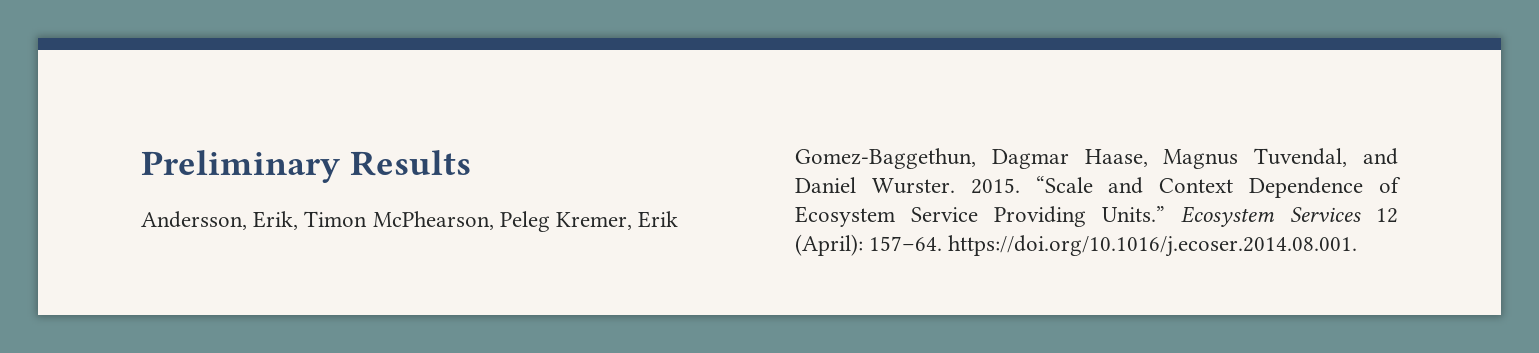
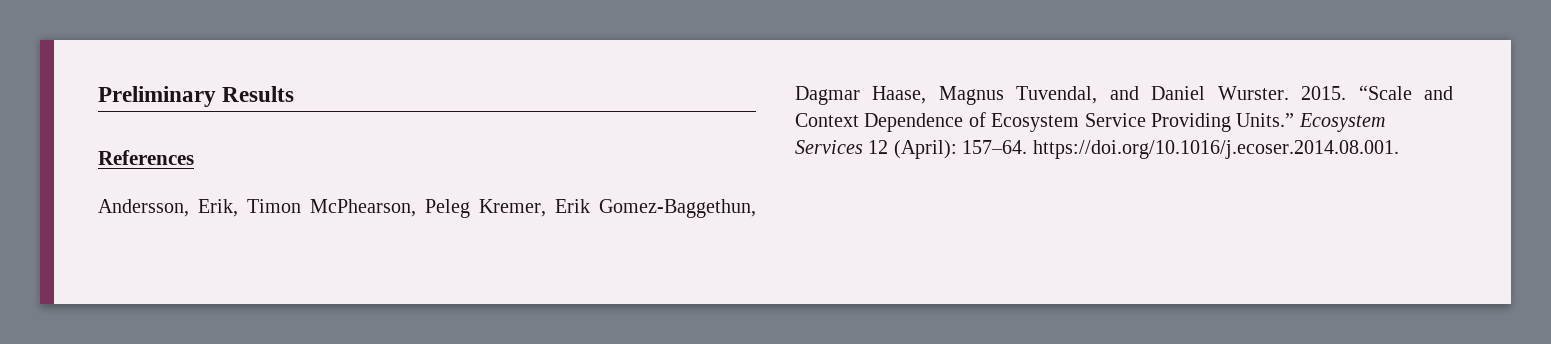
+ References

